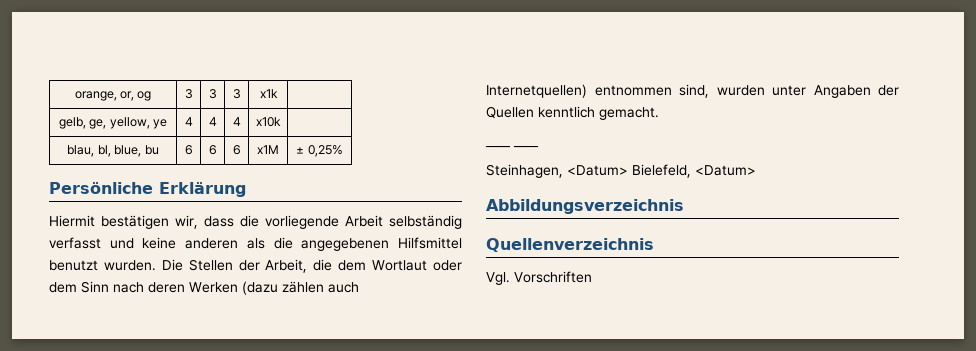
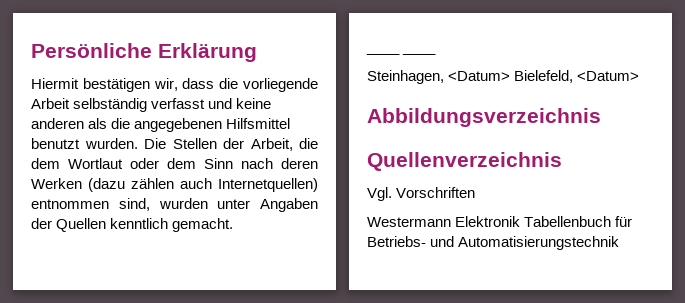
- orange, or, og | 3 | 3 | 3 | x1k |
- gelb, ge, yellow, ye | 4 | 4 | 4 | x10k |
- blau, bl, blue, bu | 6 | 6 | 6 | x1M | ± 0,25%
+ Westermann Elektronik Tabellenbuch für Betriebs- und Automatisierungstechnik

